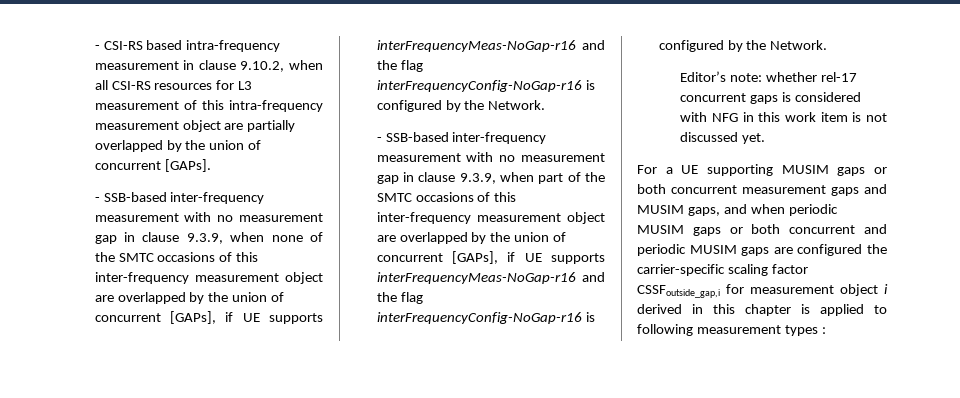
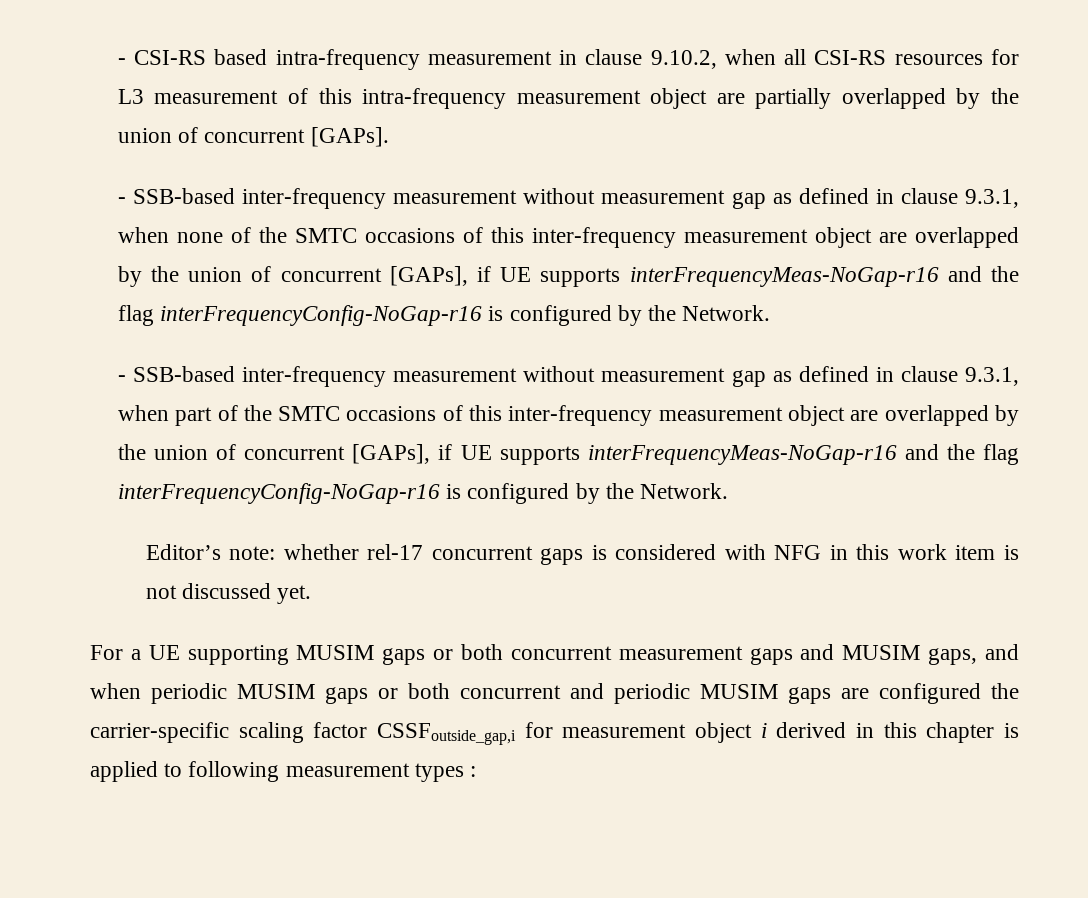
- - SSB-based inter-frequency measurement with no measurement gap in clause 9.3.9, when none of the SMTC occasions of this inter-frequency measurement object are overlapped by the union of concurrent [GAPs], if UE supports interFrequencyMeas-NoGap-r16 and the flag interFrequencyConfig-NoGap-r16 is configured by the Network.
+ - SSB-based inter-frequency measurement without measurement gap as defined in clause 9.3.1, when none of the SMTC occasions of this inter-frequency measurement object are overlapped by the union of concurrent [GAPs], if UE supports interFrequencyMeas-NoGap-r16 and the flag interFrequencyConfig-NoGap-r16 is configured by the Network.
- - SSB-based inter-frequency measurement with no measurement gap in clause 9.3.9, when part of the SMTC occasions of this inter-frequency measurement object are overlapped by the union of concurrent [GAPs], if UE supports interFrequencyMeas-NoGap-r16 and the flag interFrequencyConfig-NoGap-r16 is configured by the Network.
+ - SSB-based inter-frequency measurement without measurement gap as defined in clause 9.3.1, when part of the SMTC occasions of this inter-frequency measurement object are overlapped by the union of concurrent [GAPs], if UE supports interFrequencyMeas-NoGap-r16 and the flag interFrequencyConfig-NoGap-r16 is configured by the Network.

